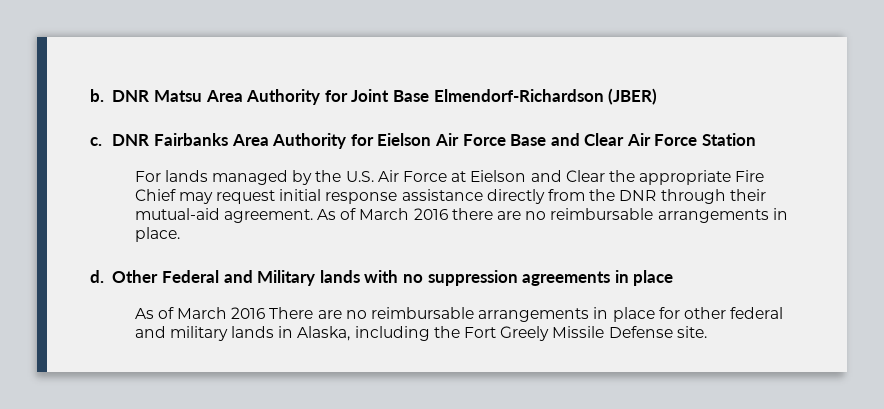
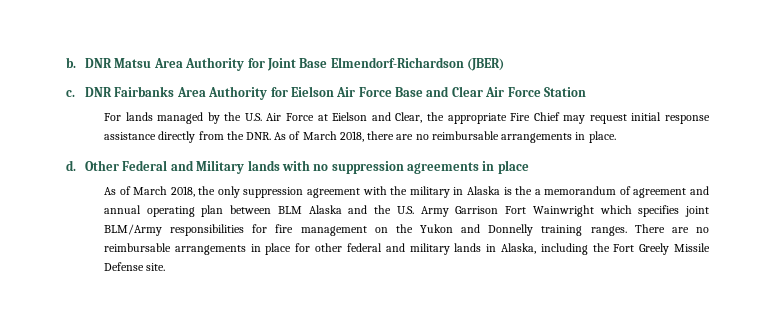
- For lands managed by the U.S. Air Force at Eielson and Clear the appropriate Fire Chief may request initial response assistance directly from the DNR through their mutual-aid agreement. As of March 2016 there are no reimbursable arrangements in place.
+ For lands managed by the U.S. Air Force at Eielson and Clear, the appropriate Fire Chief may request initial response assistance directly from the DNR. As of March 2018, there are no reimbursable arrangements in place.
- As of March 2016 There are no reimbursable arrangements in place for other federal and military lands in Alaska, including the Fort Greely Missile Defense site.
+ As of March 2018, the only suppression agreement with the military in Alaska is the a memorandum of agreement and annual operating plan between BLM Alaska and the U.S. Army Garrison Fort Wainwright which specifies joint BLM/Army responsibilities for fire management on the Yukon and Donnelly training ranges. There are no reimbursable arrangements in place for other federal and military lands in Alaska, including the Fort Greely Missile Defense site.

